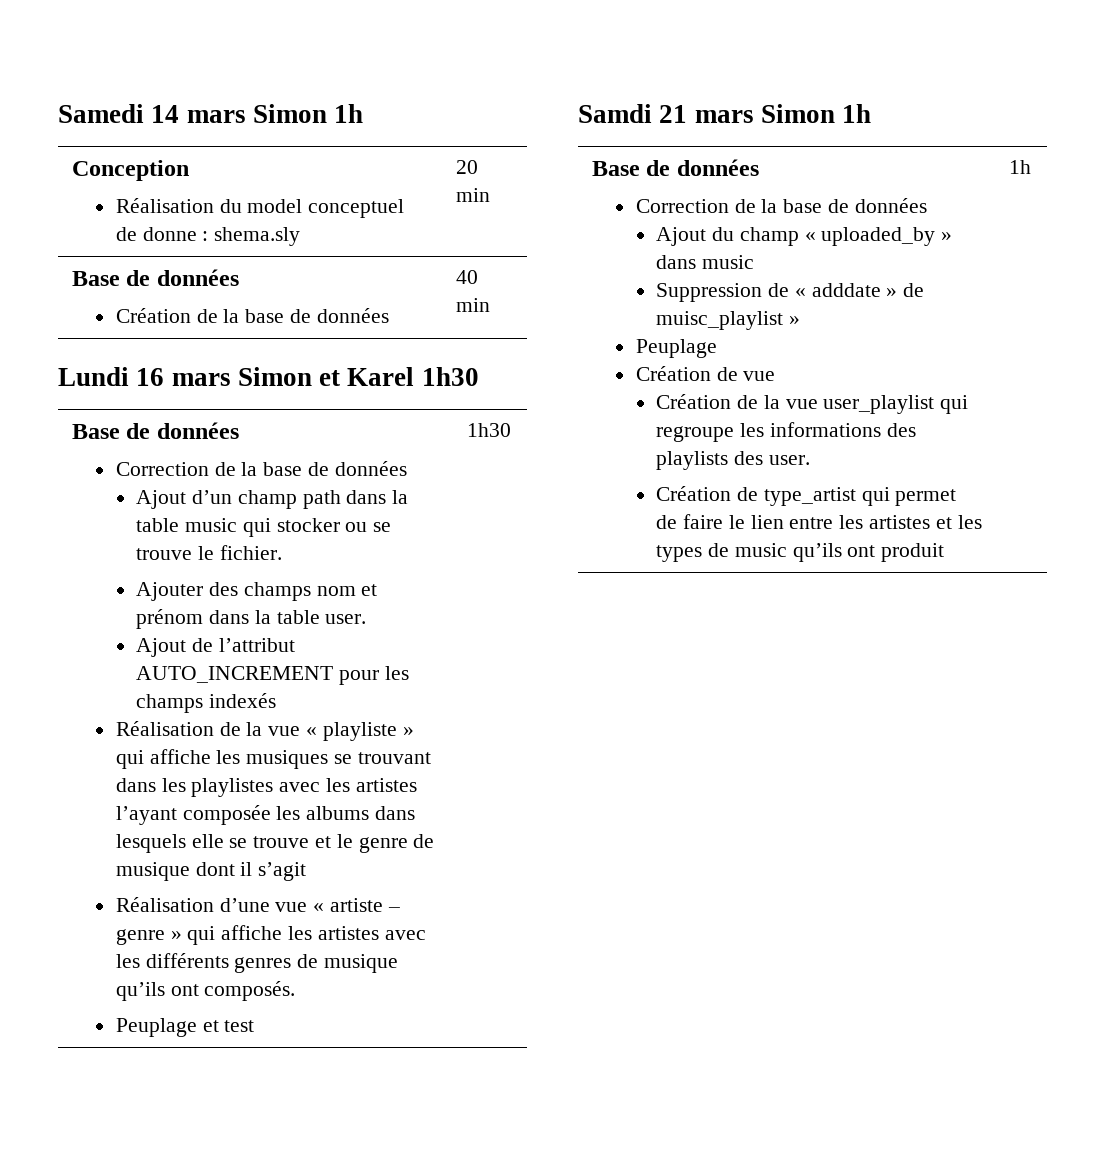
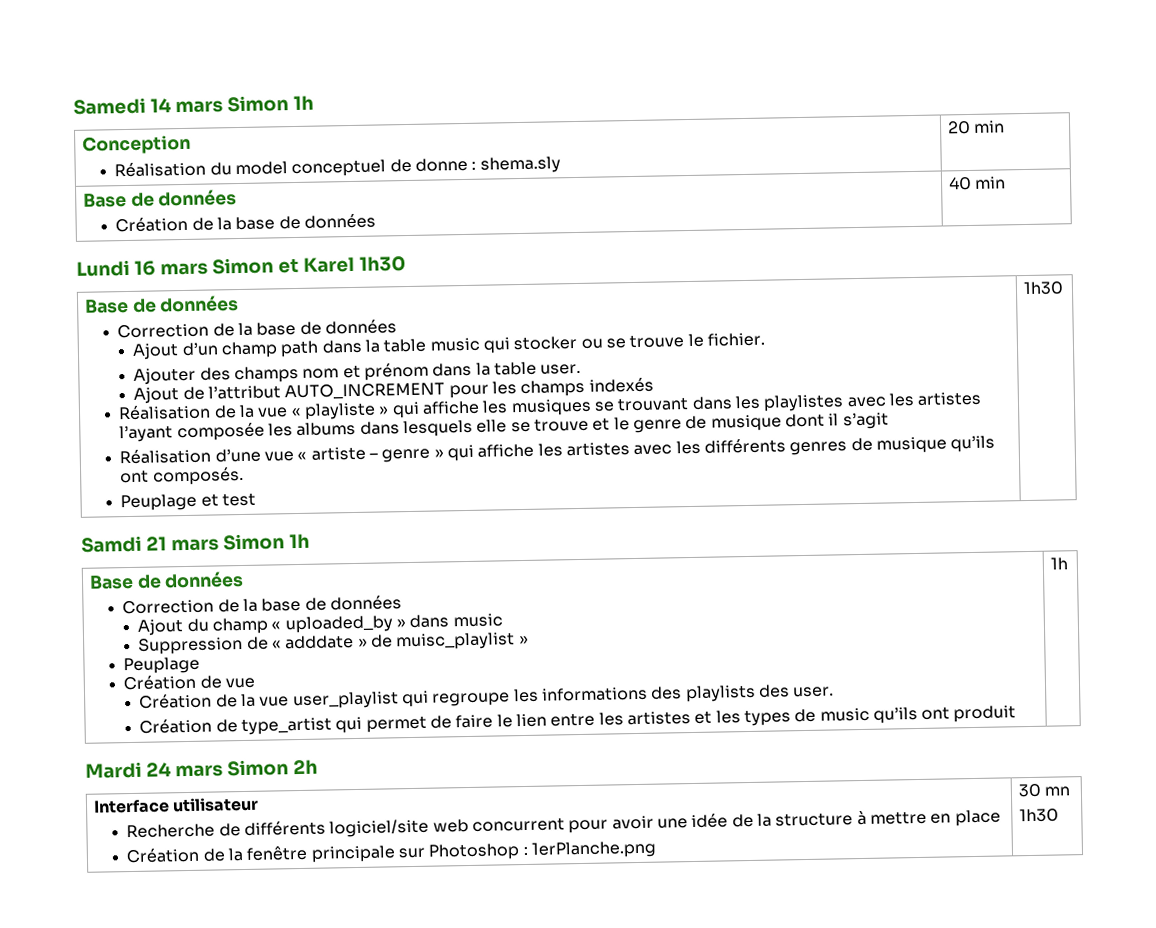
+ Mardi 24 mars Simon 2h
+ Interface utilisateur
+ Recherche de différents logiciel/site web concurrent pour avoir une idée de la structure à mettre en place
+ Création de la fenêtre principale sur Photoshop : 1erPlanche.png | 30 mn
+ 1h30

